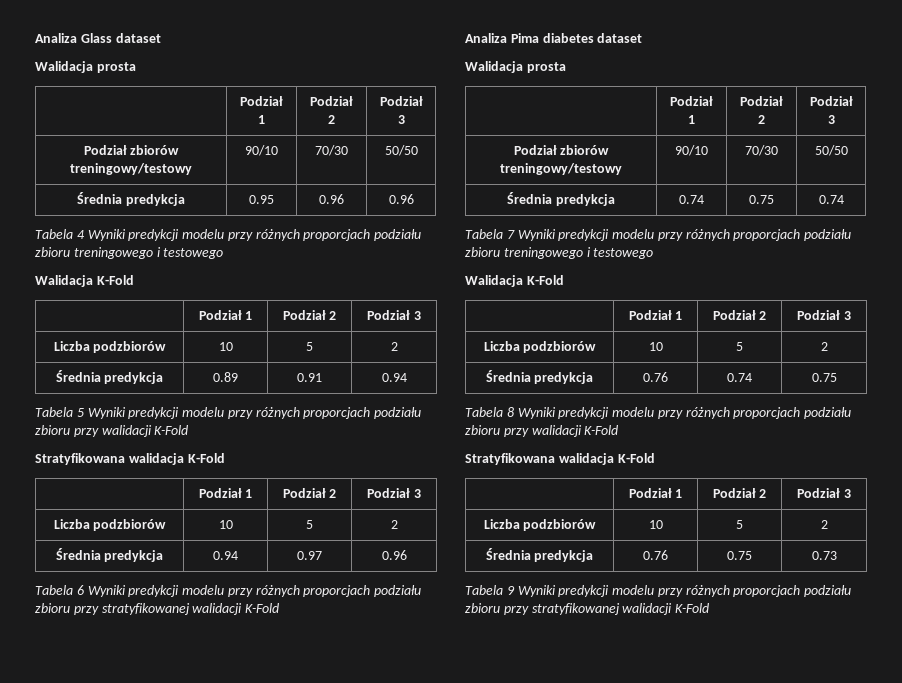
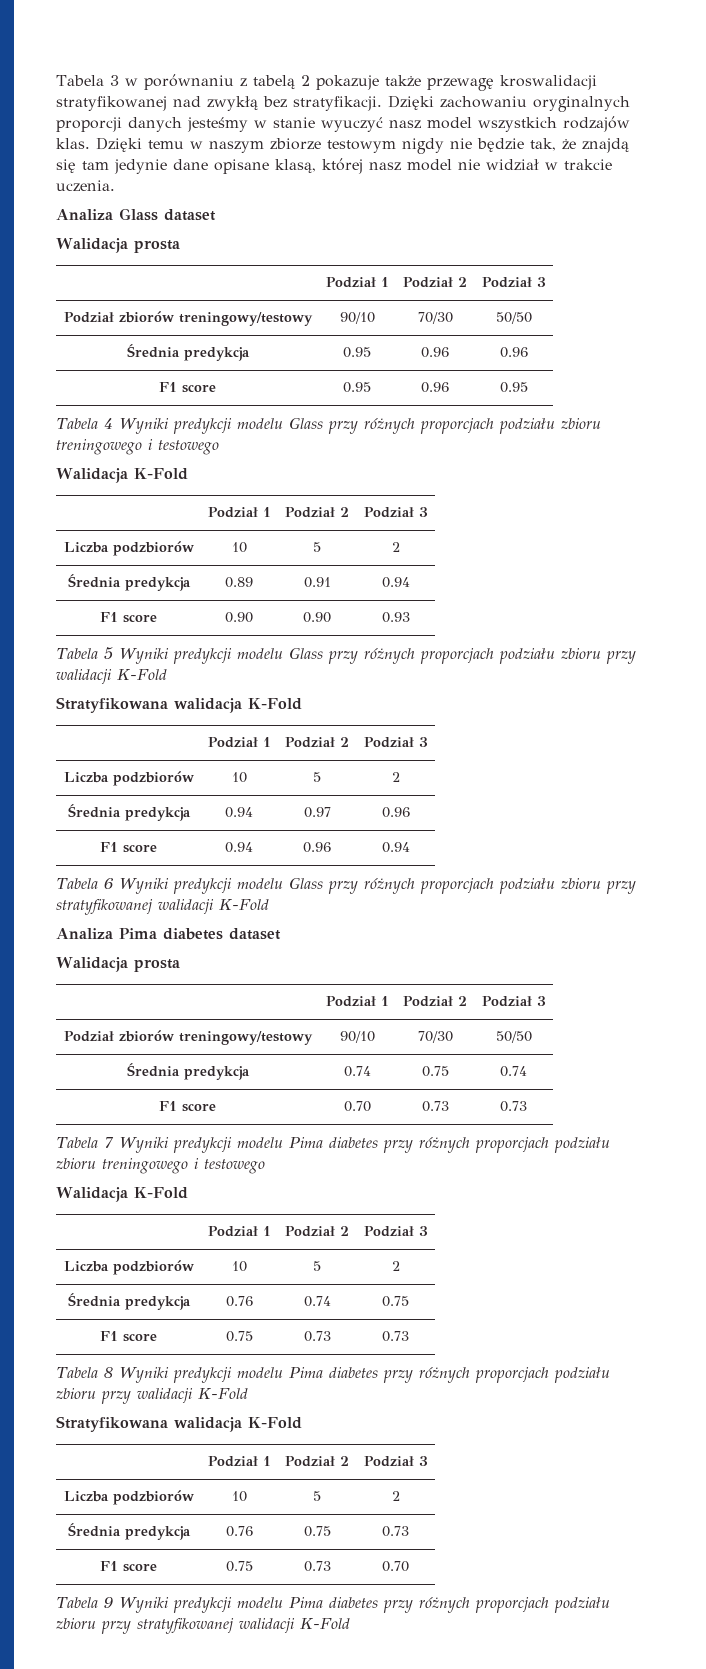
+ Tabela 3 w porównaniu z tabelą 2 pokazuje także przewagę kroswalidacji stratyfikowanej nad zwykłą bez stratyfikacji. Dzięki zachowaniu oryginalnych proporcji danych jesteśmy w stanie wyuczyć nasz model wszystkich rodzajów klas. Dzięki temu w naszym zbiorze testowym nigdy nie będzie tak, że znajdą się tam jedynie dane opisane klasą, której nasz model nie widział w trakcie uczenia.
+ F1 score | 0.95 | 0.96 | 0.95
- Tabela 4 Wyniki predykcji modelu przy różnych proporcjach podziału zbioru treningowego i testowego
+ Tabela 4 Wyniki predykcji modelu Glass przy różnych proporcjach podziału zbioru treningowego i testowego
+ F1 score | 0.90 | 0.90 | 0.93
- Tabela 5 Wyniki predykcji modelu przy różnych proporcjach podziału zbioru przy walidacji K-Fold
+ Tabela 5 Wyniki predykcji modelu Glass przy różnych proporcjach podziału zbioru przy walidacji K-Fold
+ F1 score | 0.94 | 0.96 | 0.94
- Tabela 6 Wyniki predykcji modelu przy różnych proporcjach podziału zbioru przy stratyfikowanej walidacji K-Fold
+ Tabela 6 Wyniki predykcji modelu Glass przy różnych proporcjach podziału zbioru przy stratyfikowanej walidacji K-Fold
+ F1 score | 0.70 | 0.73 | 0.73
- Tabela 7 Wyniki predykcji modelu przy różnych proporcjach podziału zbioru treningowego i testowego
+ Tabela 7 Wyniki predykcji modelu Pima diabetes przy różnych proporcjach podziału zbioru treningowego i testowego
+ F1 score | 0.75 | 0.73 | 0.73
- Tabela 8 Wyniki predykcji modelu przy różnych proporcjach podziału zbioru przy walidacji K-Fold
+ Tabela 8 Wyniki predykcji modelu Pima diabetes przy różnych proporcjach podziału zbioru przy walidacji K-Fold
+ F1 score | 0.75 | 0.73 | 0.70
- Tabela 9 Wyniki predykcji modelu przy różnych proporcjach podziału zbioru przy stratyfikowanej walidacji K-Fold
+ Tabela 9 Wyniki predykcji modelu Pima diabetes przy różnych proporcjach podziału zbioru przy stratyfikowanej walidacji K-Fold

